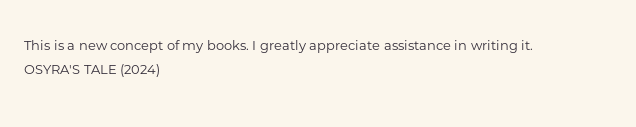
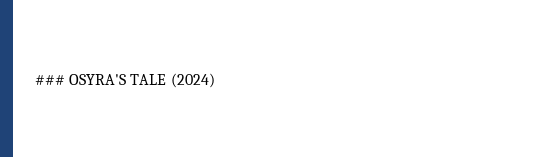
- This is a new concept of my books. I greatly appreciate assistance in writing it.
- OSYRA'S TALE (2024)
+ ### OSYRA'S TALE (2024)

